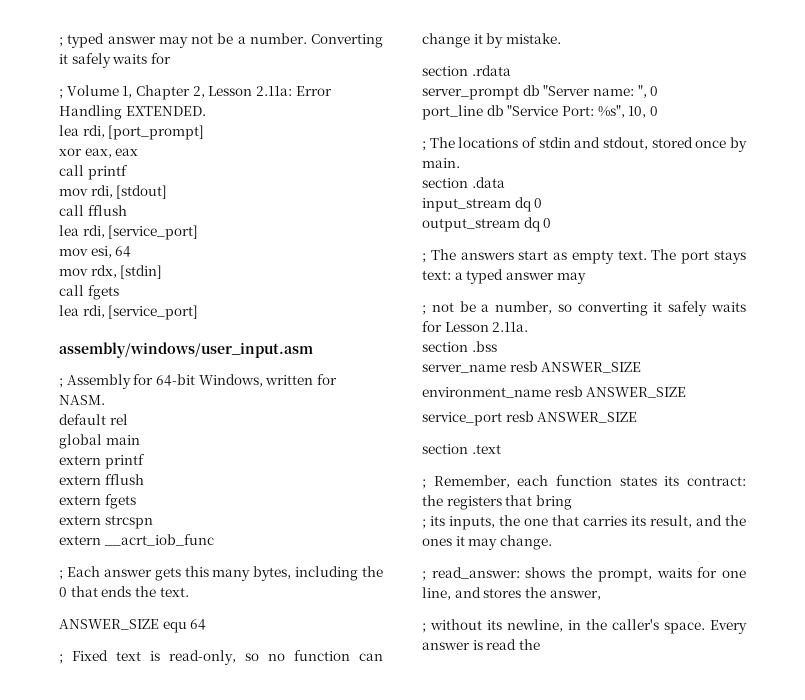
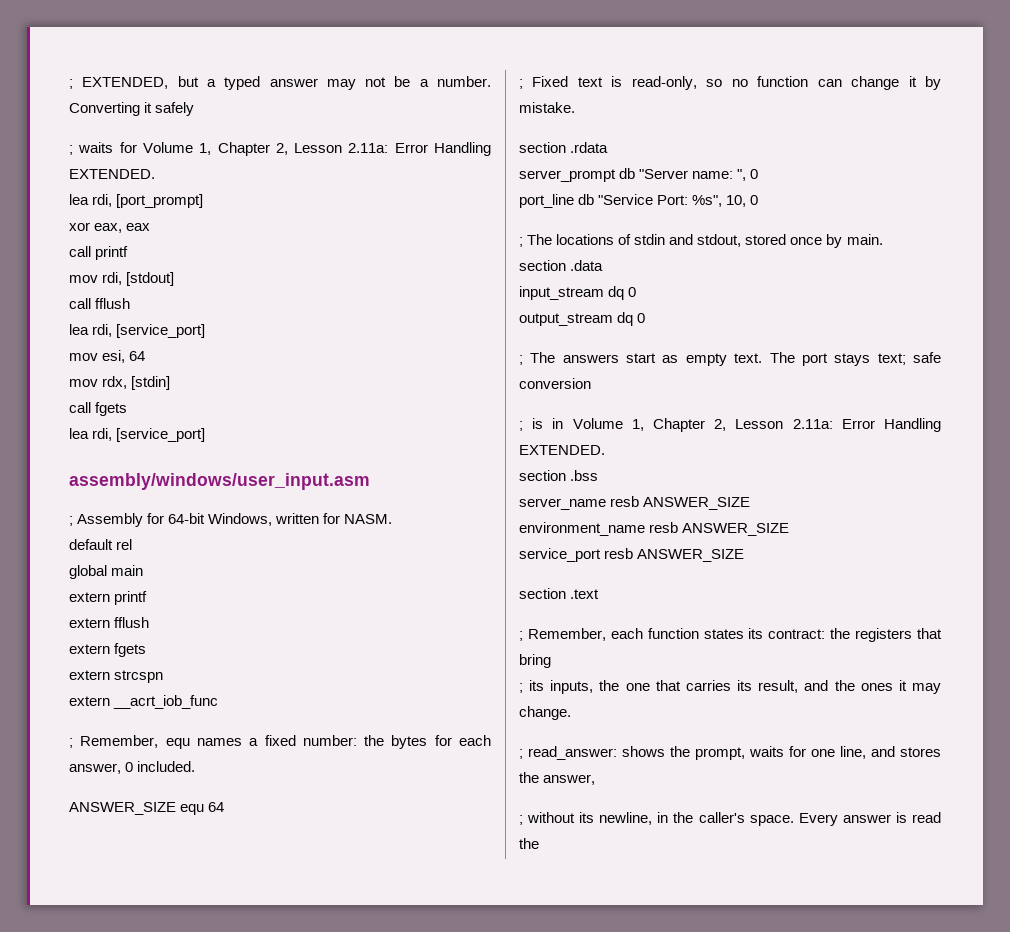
- ; typed answer may not be a number.
+ ; EXTENDED, but a typed answer may not be a number.
- Converting it safely waits for
- ; Volume 1, Chapter 2, Lesson 2.11a: Error Handling EXTENDED.
+ Converting it safely
+ ; waits for Volume 1, Chapter 2, Lesson 2.11a: Error Handling EXTENDED.
- ; Each answer gets this many bytes, including the 0 that ends the text.
+ ; Remember, equ names a fixed number: the bytes for each answer, 0 included.
- The port stays text: a typed answer may
- ; not be a number, so converting it safely waits for Lesson 2.11a.
+ The port stays text; safe conversion
+ ; is in Volume 1, Chapter 2, Lesson 2.11a: Error Handling EXTENDED.

